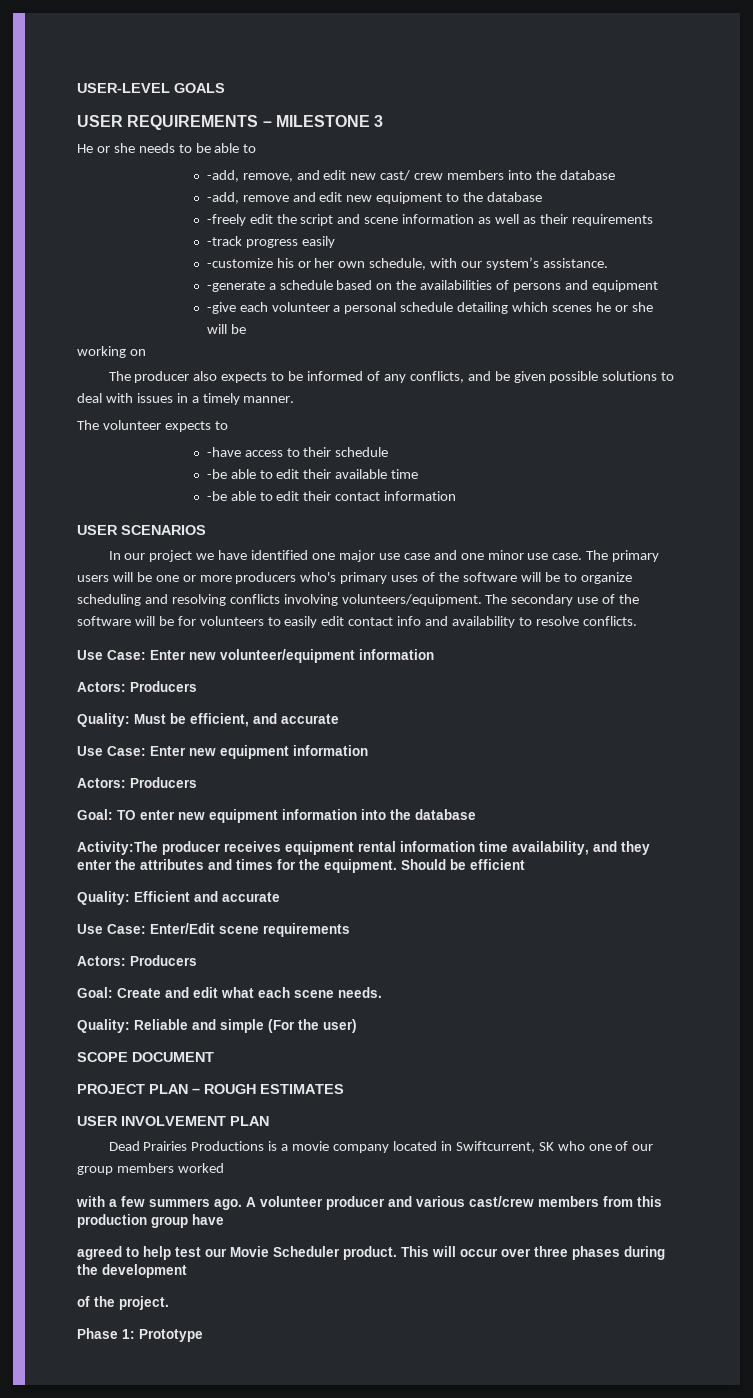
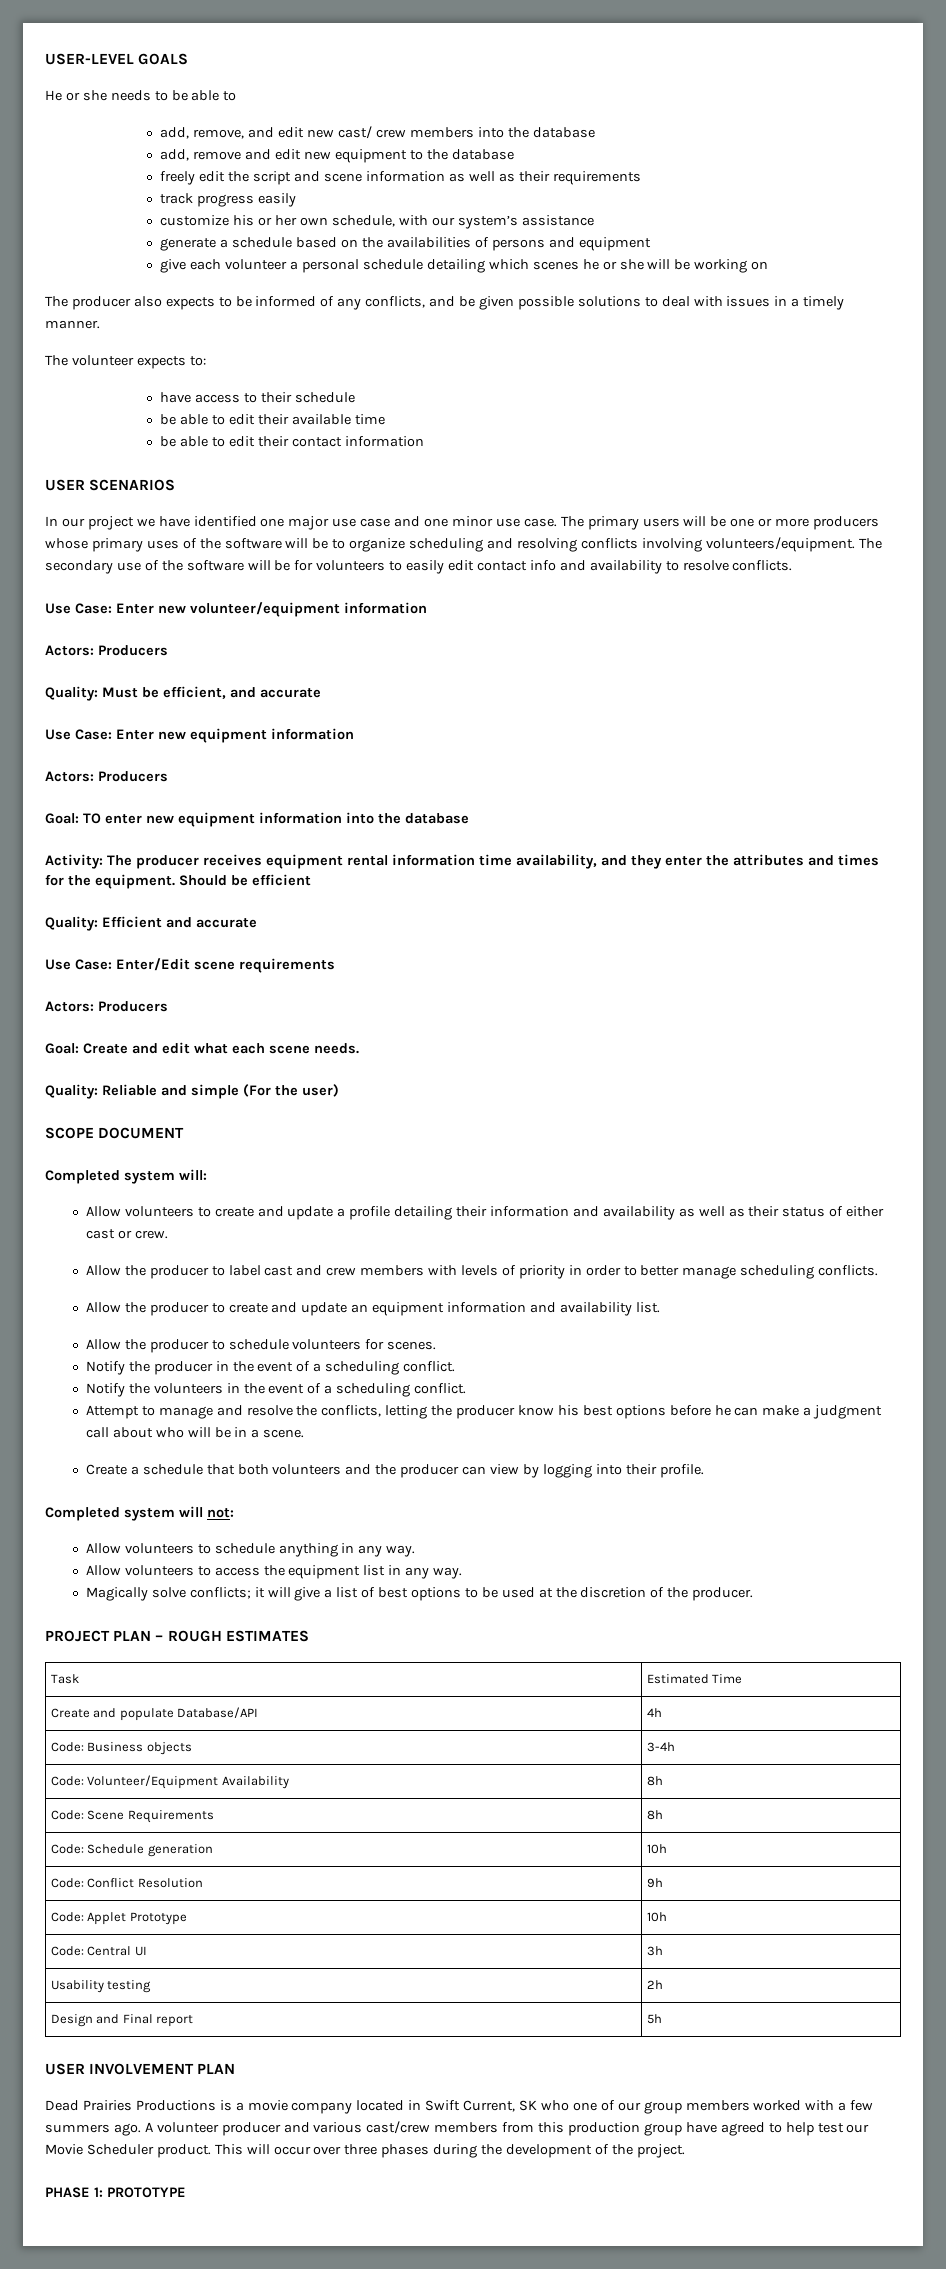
- USER REQUIREMENTS – MILESTONE 3
- -add, remove, and edit new cast/ crew members into the database
+ add, remove, and edit new cast/ crew members into the database
- -add, remove and edit new equipment to the database
+ add, remove and edit new equipment to the database
- -freely edit the script and scene information as well as their requirements
+ freely edit the script and scene information as well as their requirements
- -track progress easily
+ track progress easily
- -customize his or her own schedule, with our system’s assistance.
- -generate a schedule based on the availabilities of persons and equipment
+ customize his or her own schedule, with our system’s assistance
+ generate a schedule based on the availabilities of persons and equipment
- -give each volunteer a personal schedule detailing which scenes he or she will be
- working on
+ give each volunteer a personal schedule detailing which scenes he or she will be working on
- The volunteer expects to
- -have access to their schedule
+ The volunteer expects to:
+ have access to their schedule
- -be able to edit their available time
+ be able to edit their available time
- -be able to edit their contact information
+ be able to edit their contact information
- The primary users will be one or more producers who's primary uses of the software will be to organize scheduling and resolving conflicts involving volunteers/equipment.
+ The primary users will be one or more producers whose primary uses of the software will be to organize scheduling and resolving conflicts involving volunteers/equipment.
- Activity:The producer receives equipment rental information time availability, and they enter the attributes and times for the equipment.
+ Activity: The producer receives equipment rental information time availability, and they enter the attributes and times for the equipment.
+ Completed system will:
+ Allow volunteers to create and update a profile detailing their information and availability as well as their status of either cast or crew.
+ Allow the producer to label cast and crew members with levels of priority in order to better manage scheduling conflicts.
+ Allow the producer to create and update an equipment information and availability list.
+ Allow the producer to schedule volunteers for scenes.
+ Notify the producer in the event of a scheduling conflict.
+ Notify the volunteers in the event of a scheduling conflict.
+ Attempt to manage and resolve the conflicts, letting the producer know his best options before he can make a judgment call about who will be in a scene.
+ Create a schedule that both volunteers and the producer can view by logging into their profile.
+ Completed system will not:
+ Allow volunteers to schedule anything in any way.
+ Allow volunteers to access the equipment list in any way.
+ Magically solve conflicts; it will give a list of best options to be used at the discretion of the producer.
+ Task | Estimated Time
+ Create and populate Database/API | 4h
+ Code: Business objects | 3-4h
+ Code: Volunteer/Equipment Availability | 8h
+ Code: Scene Requirements | 8h
+ Code: Schedule generation | 10h
+ Code: Conflict Resolution | 9h
+ Code: Applet Prototype | 10h
+ Code: Central UI | 3h
+ Usability testing | 2h
+ Design and Final report | 5h
- Dead Prairies Productions is a movie company located in Swiftcurrent, SK who one of our group members worked
- with a few summers ago.
+ Dead Prairies Productions is a movie company located in Swift Current, SK who one of our group members worked with a few summers ago.
- A volunteer producer and various cast/crew members from this production group have
- agreed to help test our Movie Scheduler product.
+ A volunteer producer and various cast/crew members from this production group have agreed to help test our Movie Scheduler product.
- This will occur over three phases during the development
- of the project.
+ This will occur over three phases during the development of the project.
- Phase 1: Prototype
+ PHASE 1: PROTOTYPE

